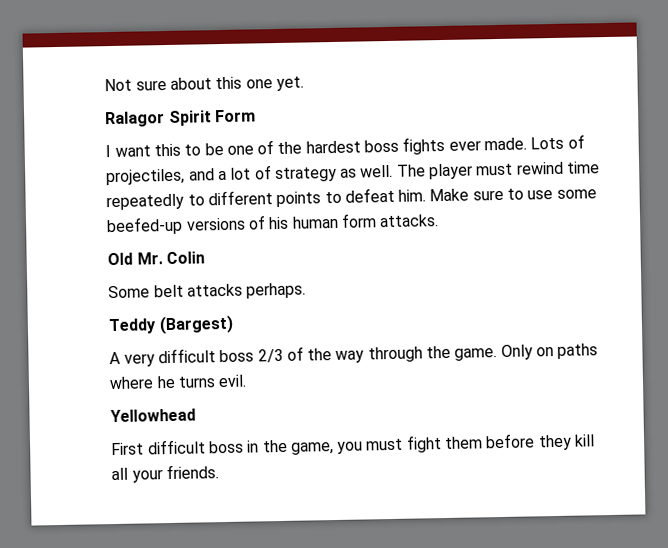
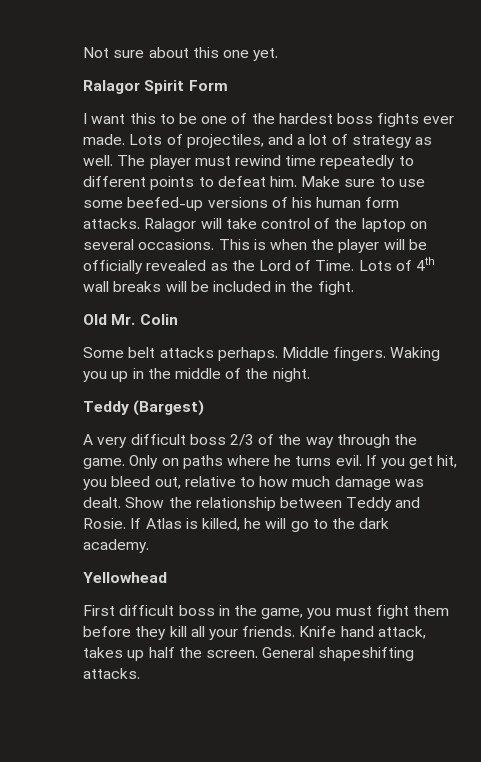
+ Ralagor will take control of the laptop on several occasions. This is when the player will be officially revealed as the Lord of Time. Lots of 4th wall breaks will be included in the fight.
+ Middle fingers. Waking you up in the middle of the night.
+ If you get hit, you bleed out, relative to how much damage was dealt. Show the relationship between Teddy and Rosie. If Atlas is killed, he will go to the dark academy.
+ Knife hand attack, takes up half the screen. General shapeshifting attacks.

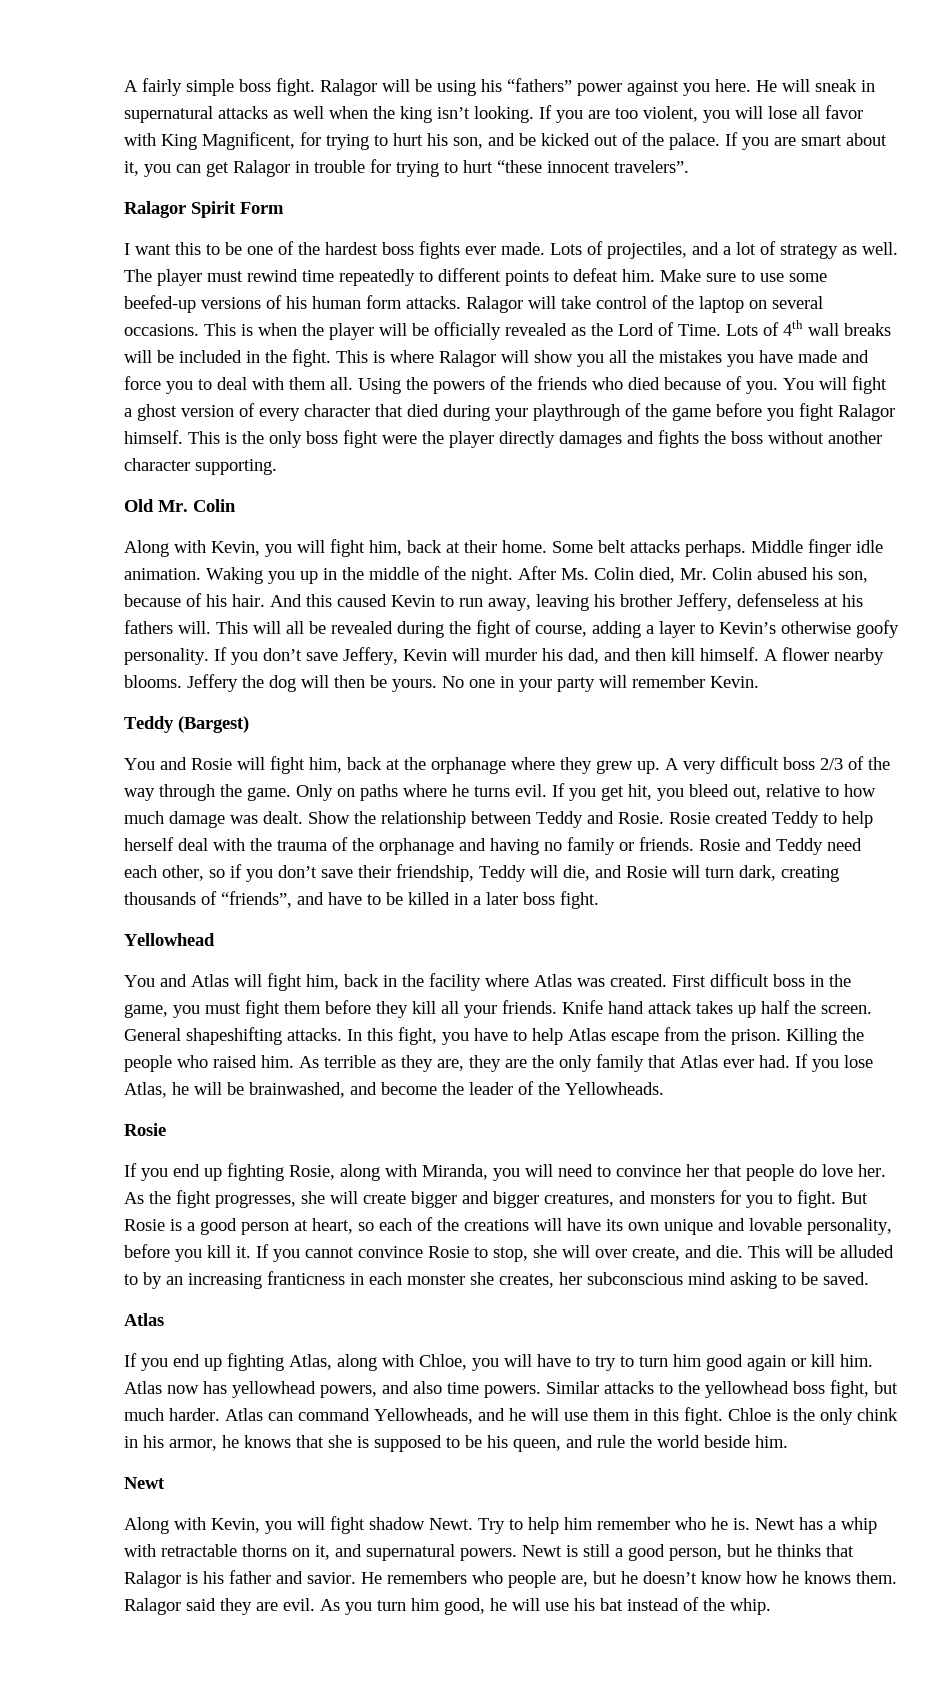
- Not sure about this one yet.
+ A fairly simple boss fight. Ralagor will be using his “fathers” power against you here. He will sneak in supernatural attacks as well when the king isn’t looking. If you are too violent, you will lose all favor with King Magnificent, for trying to hurt his son, and be kicked out of the palace. If you are smart about it, you can get Ralagor in trouble for trying to hurt “these innocent travelers”.
- Lots of 4th wall breaks will be included in the fight.
+ Lots of 4th wall breaks will be included in the fight. This is where Ralagor will show you all the mistakes you have made and force you to deal with them all. Using the powers of the friends who died because of you. You will fight a ghost version of every character that died during your playthrough of the game before you fight Ralagor himself. This is the only boss fight were the player directly damages and fights the boss without another character supporting.
  Old Mr. Colin
- Some belt attacks perhaps.
+ Along with Kevin, you will fight him, back at their home. Some belt attacks perhaps.
- Middle fingers.
+ Middle finger idle animation.
- Waking you up in the middle of the night.
+ Waking you up in the middle of the night. After Ms. Colin died, Mr. Colin abused his son, because of his hair. And this caused Kevin to run away, leaving his brother Jeffery, defenseless at his fathers will. This will all be revealed during the fight of course, adding a layer to Kevin’s otherwise goofy personality. If you don’t save Jeffery, Kevin will murder his dad, and then kill himself. A flower nearby blooms. Jeffery the dog will then be yours. No one in your party will remember Kevin.
  Teddy (Bargest)
- A very difficult boss 2/3 of the way through the game.
+ You and Rosie will fight him, back at the orphanage where they grew up. A very difficult boss 2/3 of the way through the game.
- If Atlas is killed, he will go to the dark academy.
+ Rosie created Teddy to help herself deal with the trauma of the orphanage and having no family or friends. Rosie and Teddy need each other, so if you don’t save their friendship, Teddy will die, and Rosie will turn dark, creating thousands of “friends”, and have to be killed in a later boss fight.
  Yellowhead
- First difficult boss in the game, you must fight them before they kill all your friends.
+ You and Atlas will fight him, back in the facility where Atlas was created. First difficult boss in the game, you must fight them before they kill all your friends.
- Knife hand attack, takes up half the screen.
+ Knife hand attack takes up half the screen.
+ In this fight, you have to help Atlas escape from the prison. Killing the people who raised him. As terrible as they are, they are the only family that Atlas ever had. If you lose Atlas, he will be brainwashed, and become the leader of the Yellowheads.
+ Rosie
+ If you end up fighting Rosie, along with Miranda, you will need to convince her that people do love her. As the fight progresses, she will create bigger and bigger creatures, and monsters for you to fight. But Rosie is a good person at heart, so each of the creations will have its own unique and lovable personality, before you kill it. If you cannot convince Rosie to stop, she will over create, and die. This will be alluded to by an increasing franticness in each monster she creates, her subconscious mind asking to be saved.
+ Atlas
+ If you end up fighting Atlas, along with Chloe, you will have to try to turn him good again or kill him. Atlas now has yellowhead powers, and also time powers. Similar attacks to the yellowhead boss fight, but much harder. Atlas can command Yellowheads, and he will use them in this fight. Chloe is the only chink in his armor, he knows that she is supposed to be his queen, and rule the world beside him.
+ Newt
+ Along with Kevin, you will fight shadow Newt. Try to help him remember who he is. Newt has a whip with retractable thorns on it, and supernatural powers. Newt is still a good person, but he thinks that Ralagor is his father and savior. He remembers who people are, but he doesn’t know how he knows them. Ralagor said they are evil. As you turn him good, he will use his bat instead of the whip.

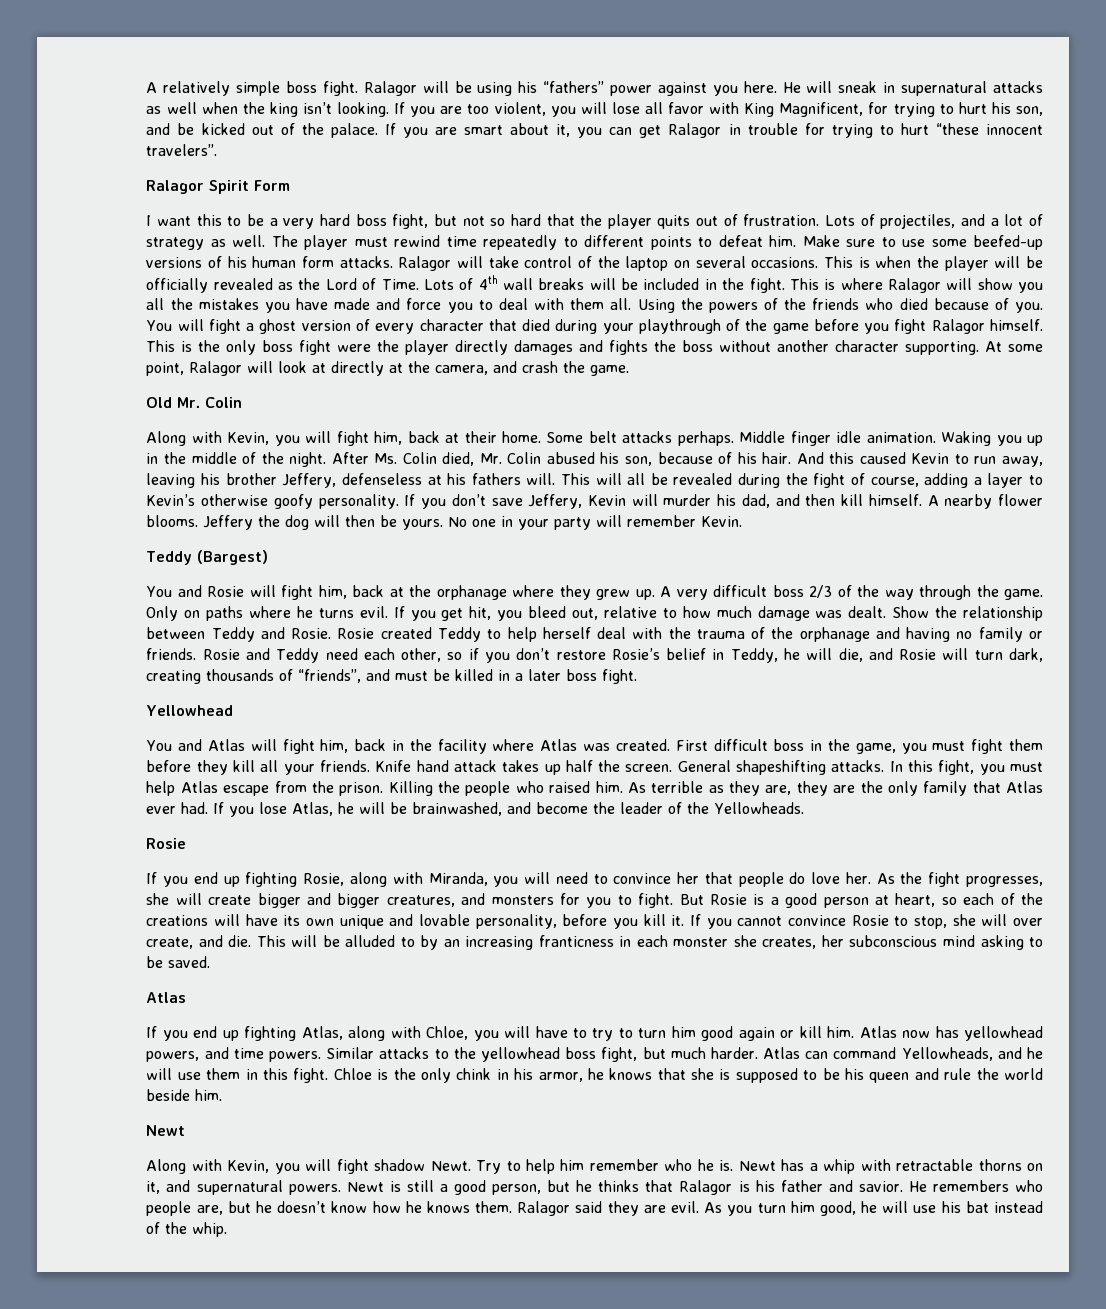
- A fairly simple boss fight.
+ A relatively simple boss fight.
- I want this to be one of the hardest boss fights ever made.
+ I want this to be a very hard boss fight, but not so hard that the player quits out of frustration.
+ At some point, Ralagor will look at directly at the camera, and crash the game.
- A flower nearby blooms.
+ A nearby flower blooms.
- Rosie and Teddy need each other, so if you don’t save their friendship, Teddy will die, and Rosie will turn dark, creating thousands of “friends”, and have to be killed in a later boss fight.
+ Rosie and Teddy need each other, so if you don’t restore Rosie’s belief in Teddy, he will die, and Rosie will turn dark, creating thousands of “friends”, and must be killed in a later boss fight.
- In this fight, you have to help Atlas escape from the prison.
+ In this fight, you must help Atlas escape from the prison.
- Atlas now has yellowhead powers, and also time powers.
+ Atlas now has yellowhead powers, and time powers.
- Chloe is the only chink in his armor, he knows that she is supposed to be his queen, and rule the world beside him.
+ Chloe is the only chink in his armor, he knows that she is supposed to be his queen and rule the world beside him.

